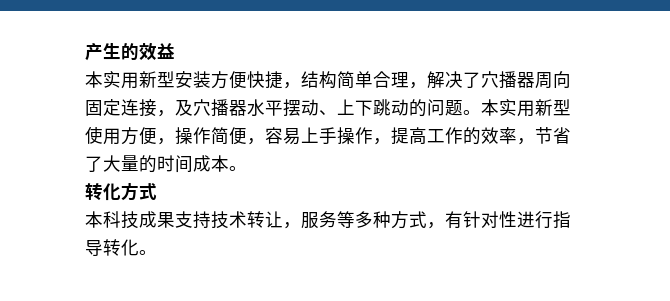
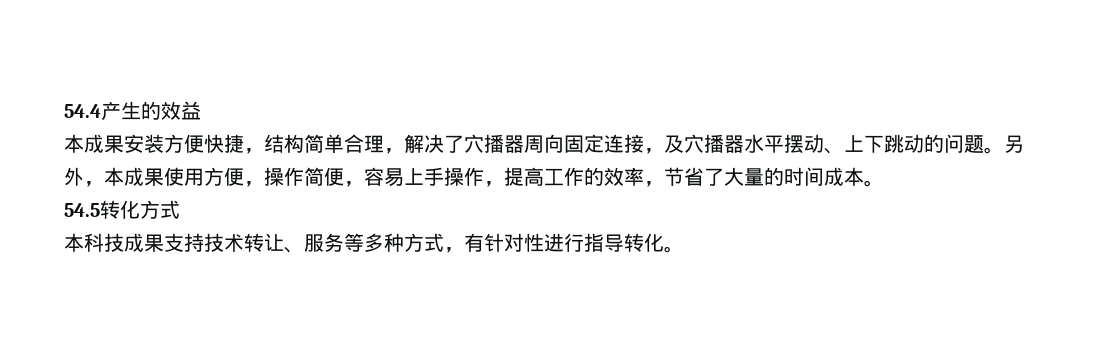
- 产生的效益
+ 54.4产生的效益
- 本实用新型安装方便快捷，结构简单合理，解决了穴播器周向固定连接，及穴播器水平摆动、上下跳动的问题。
+ 本成果安装方便快捷，结构简单合理，解决了穴播器周向固定连接，及穴播器水平摆动、上下跳动的问题。
- 本实用新型使用方便，操作简便，容易上手操作，提高工作的效率，节省了大量的时间成本。
+ 另外，本成果使用方便，操作简便，容易上手操作，提高工作的效率，节省了大量的时间成本。
- 转化方式
+ 54.5转化方式
- 本科技成果支持技术转让，服务等多种方式，有针对性进行指导转化。
+ 本科技成果支持技术转让、服务等多种方式，有针对性进行指导转化。

